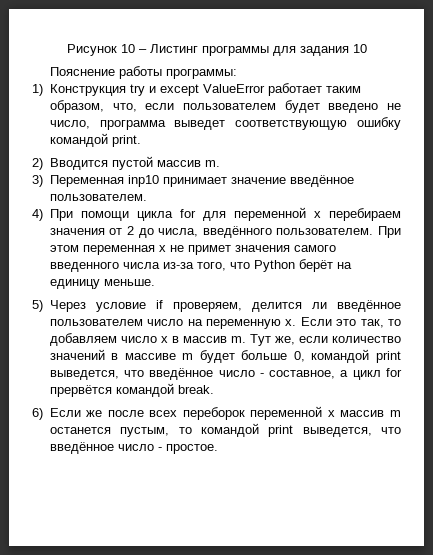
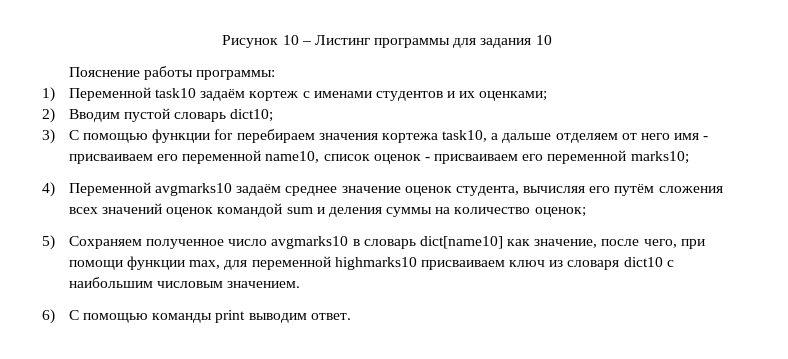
- 1) Конструкция try и except ValueError работает таким образом, что, если пользователем будет введено не число, программа выведет соответствующую ошибку командой print.
- 2) Вводится пустой массив m.
- 3) Переменная inp10 принимает значение введённое пользователем.
- 4) При помощи цикла for для переменной x перебираем значения от 2 до числа, введённого пользователем. При этом переменная x не примет значения самого введенного числа из-за того, что Python берёт на единицу меньше.
- 5) Через условие if проверяем, делится ли введённое пользователем число на переменную x. Если это так, то добавляем число x в массив m. Тут же, если количество значений в массиве m будет больше 0, командой print выведется, что введённое число - составное, а цикл for прервётся командой break.
- 6) Если же после всех переборок переменной x массив m останется пустым, то командой print выведется, что введённое число - простое.
+ 1) Переменной task10 задаём кортеж с именами студентов и их оценками;
+ 2) Вводим пустой словарь dict10;
+ 3) С помощью функции for перебираем значения кортежа task10, а дальше отделяем от него имя - присваиваем его переменной name10, список оценок - присваиваем его переменной marks10;
+ 4) Переменной avgmarks10 задаём среднее значение оценок студента, вычисляя его путём сложения всех значений оценок командой sum и деления суммы на количество оценок;
+ 5) Сохраняем полученное число avgmarks10 в словарь dict[name10] как значение, после чего, при помощи функции max, для переменной highmarks10 присваиваем ключ из словаря dict10 с наибольшим числовым значением.
+ 6) С помощью команды print выводим ответ.

